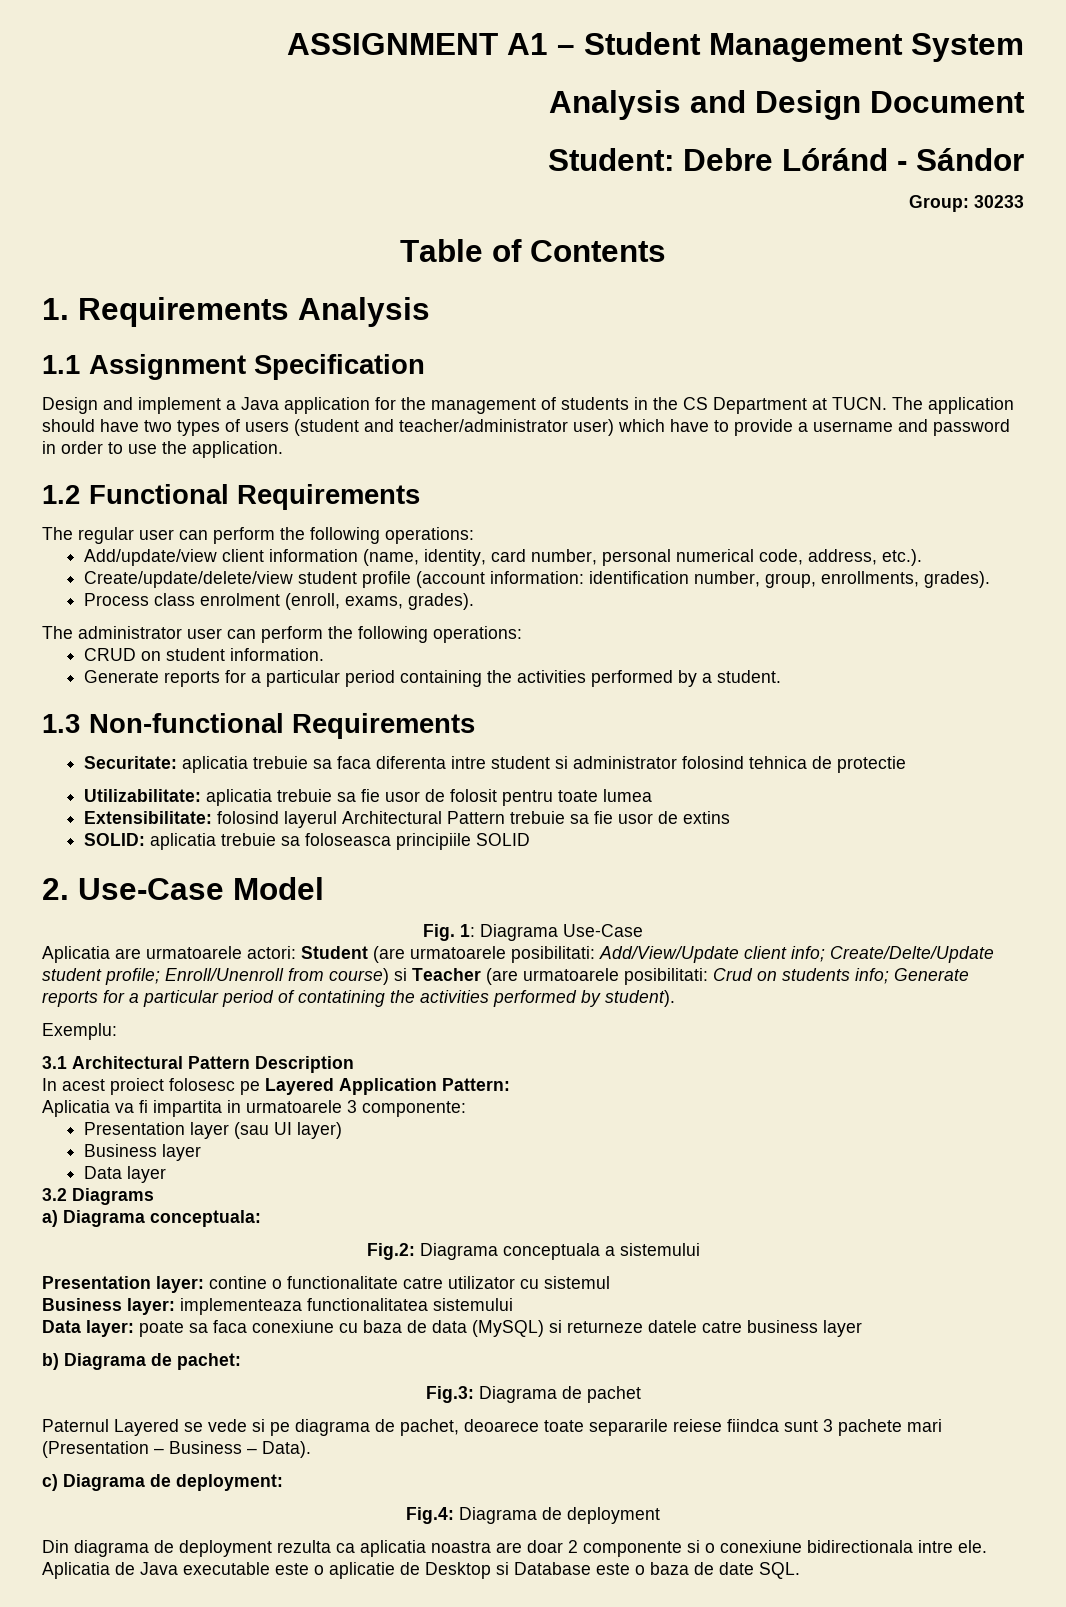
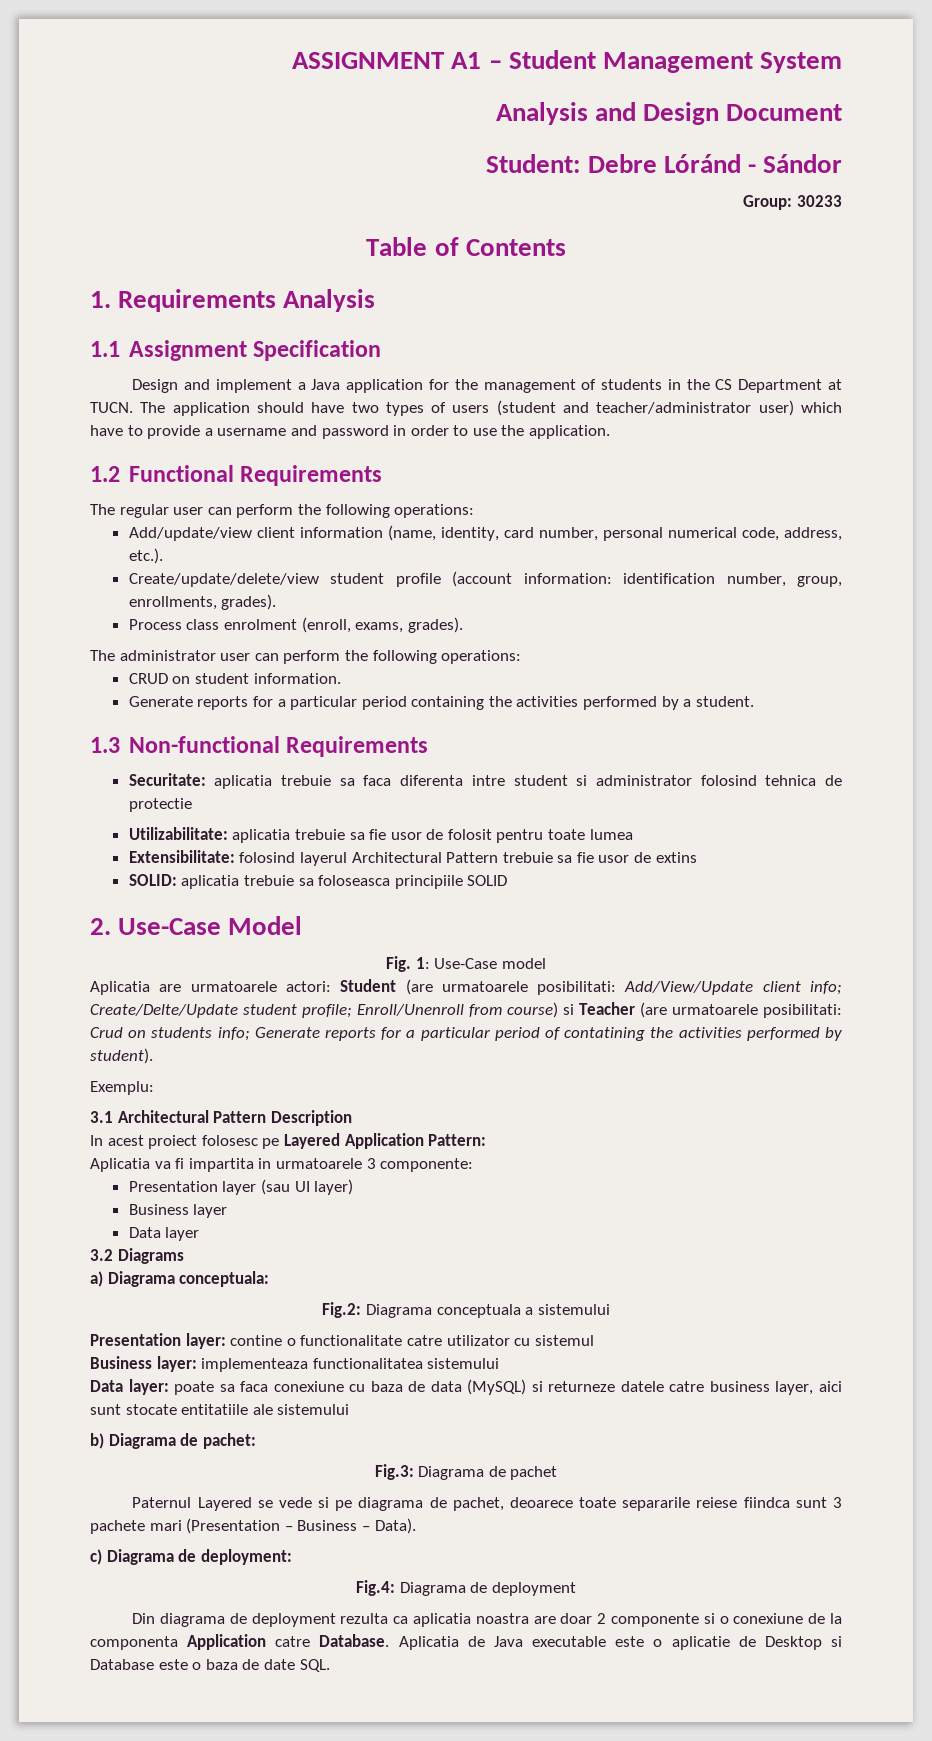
- Fig. 1: Diagrama Use-Case
+ Fig. 1: Use-Case model
- Data layer: poate sa faca conexiune cu baza de data (MySQL) si returneze datele catre business layer
+ Data layer: poate sa faca conexiune cu baza de data (MySQL) si returneze datele catre business layer, aici sunt stocate entitatiile ale sistemului
- Din diagrama de deployment rezulta ca aplicatia noastra are doar 2 componente si o conexiune bidirectionala intre ele.
+ Din diagrama de deployment rezulta ca aplicatia noastra are doar 2 componente si o conexiune de la componenta Application catre Database.

